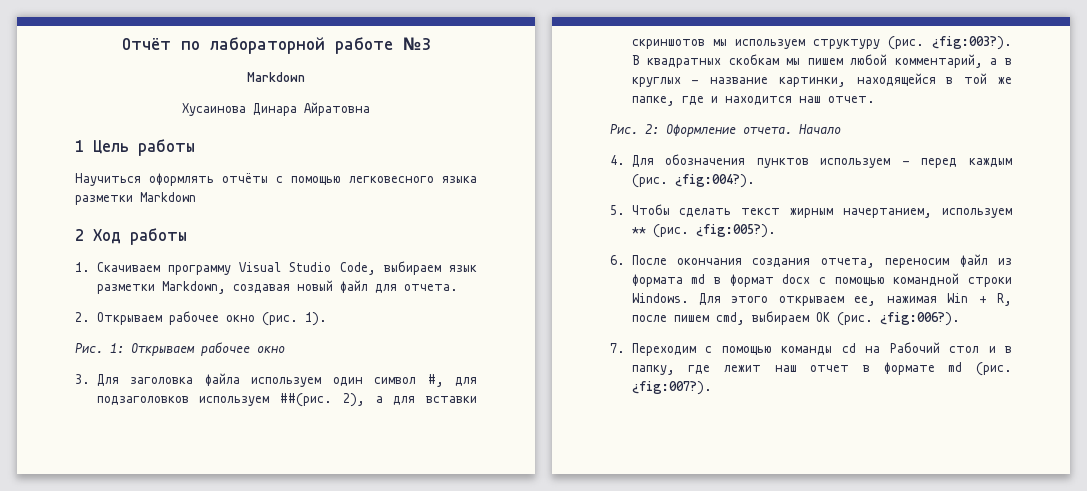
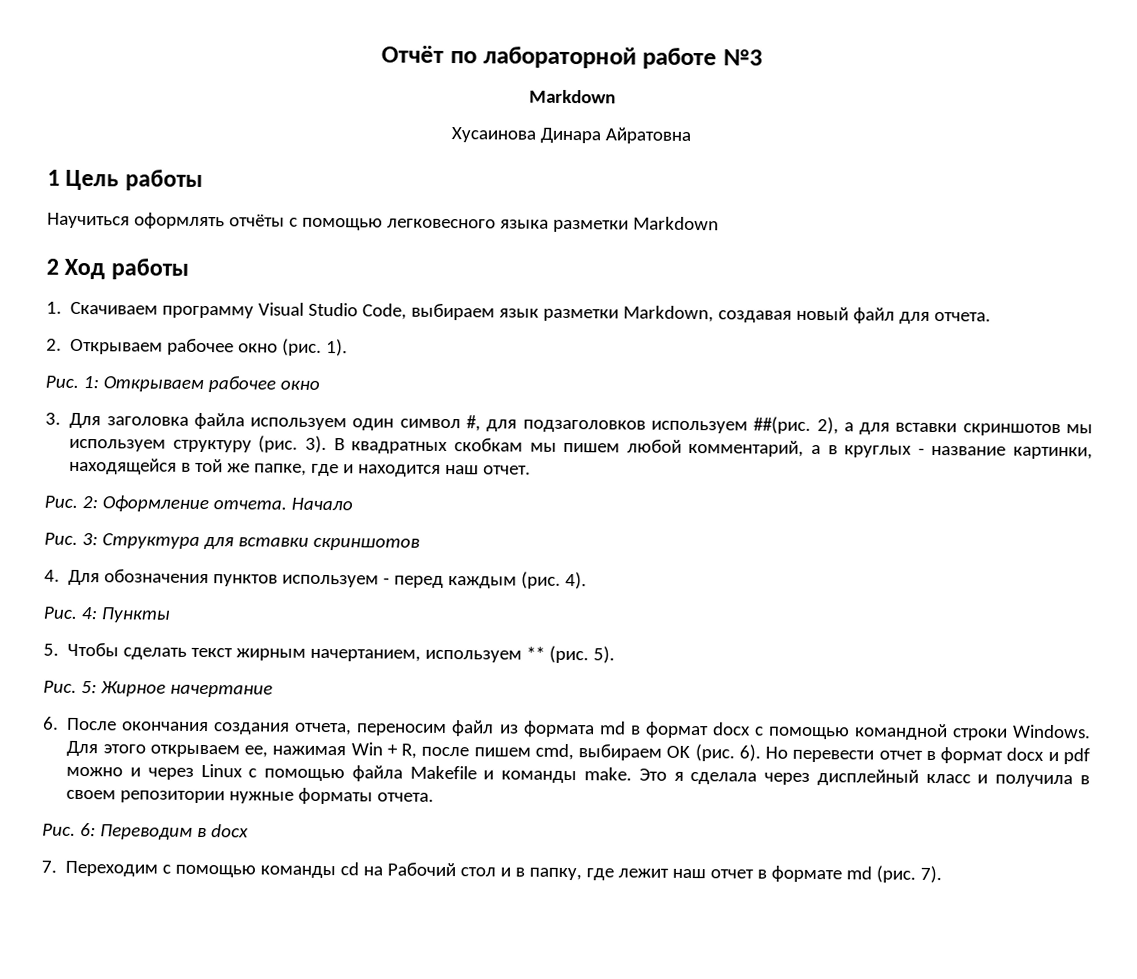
- ¿fig:003?).
+ 3).
+ Рис. 3: Структура для вставки скриншотов
- ¿fig:004?).
+ 4).
+ Рис. 4: Пункты
- ¿fig:005?).
+ 5).
+ Рис. 5: Жирное начертание
- ¿fig:006?).
+ 6). Но перевести отчет в формат docx и pdf можно и через Linux с помощью файла Makefile и команды make. Это я сделала через дисплейный класс и получила в своем репозитории нужные форматы отчета.
+ Рис. 6: Переводим в docx
- ¿fig:007?).
+ 7).

